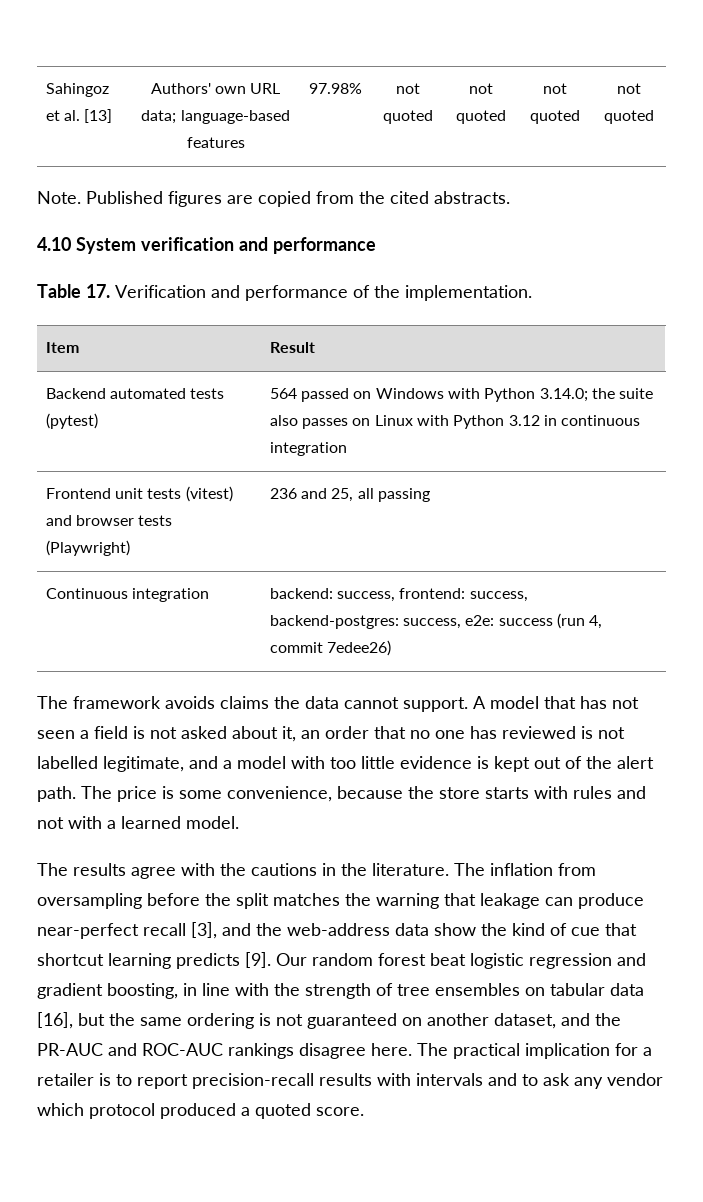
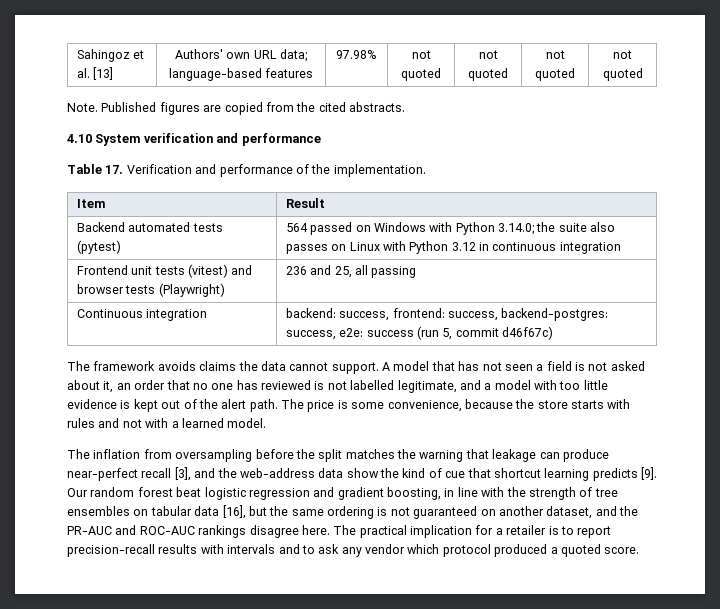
- Continuous integration | backend: success, frontend: success, backend-postgres: success, e2e: success (run 4, commit 7edee26)
+ Continuous integration | backend: success, frontend: success, backend-postgres: success, e2e: success (run 5, commit d46f67c)
- The results agree with the cautions in the literature. The inflation from oversampling before the split matches the warning that leakage can produce near-perfect recall [3], and the web-address data show the kind of cue that shortcut learning predicts [9].
+ The inflation from oversampling before the split matches the warning that leakage can produce near-perfect recall [3], and the web-address data show the kind of cue that shortcut learning predicts [9].

